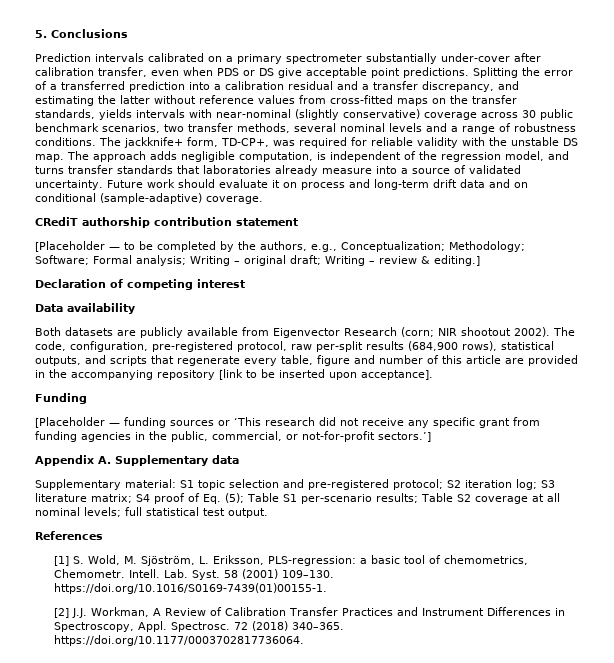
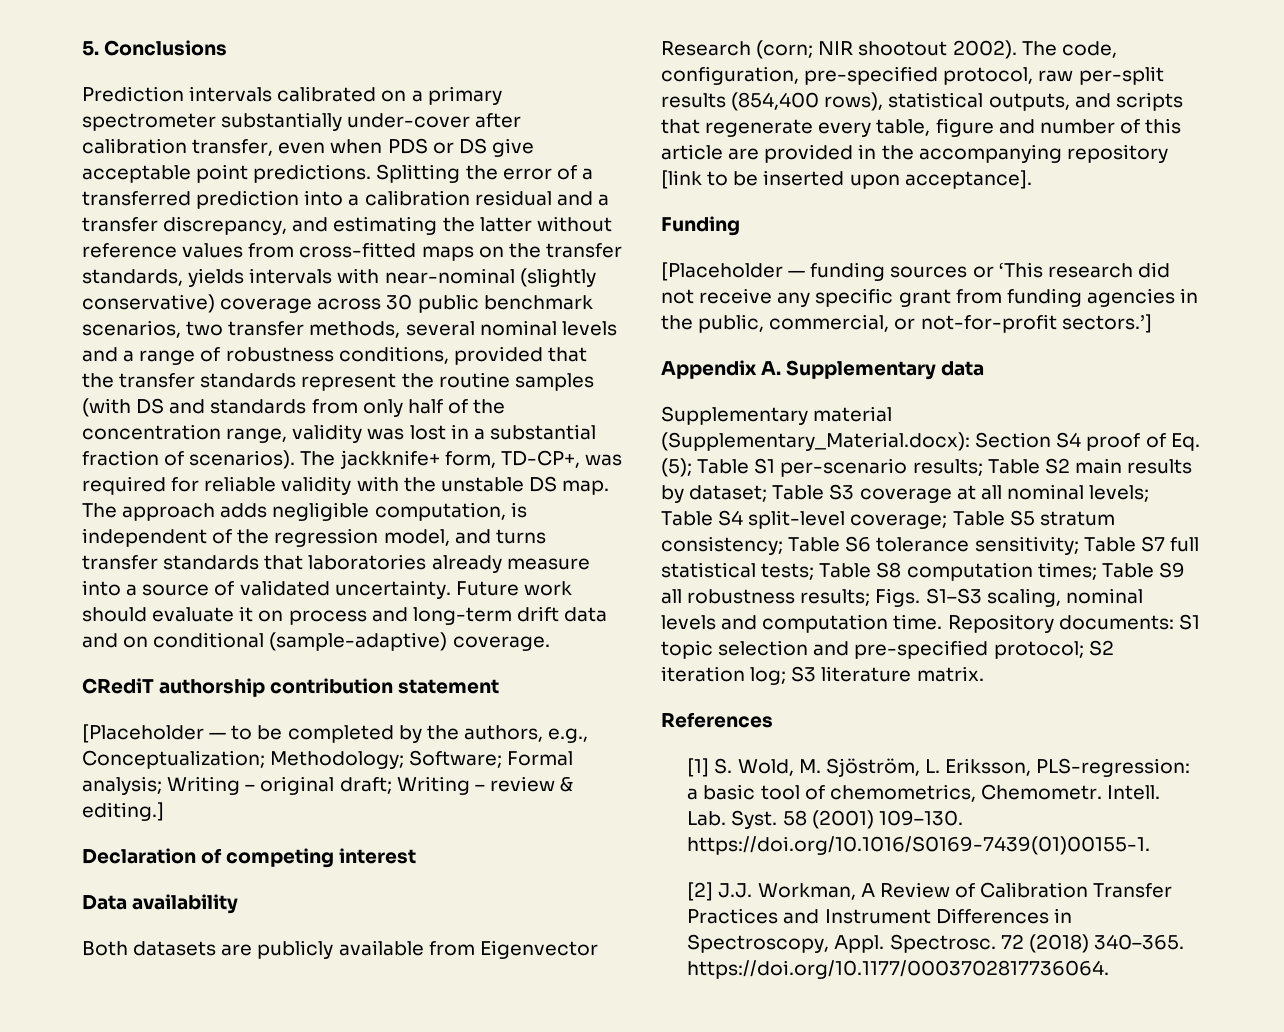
- Splitting the error of a transferred prediction into a calibration residual and a transfer discrepancy, and estimating the latter without reference values from cross-fitted maps on the transfer standards, yields intervals with near-nominal (slightly conservative) coverage across 30 public benchmark scenarios, two transfer methods, several nominal levels and a range of robustness conditions.
+ Splitting the error of a transferred prediction into a calibration residual and a transfer discrepancy, and estimating the latter without reference values from cross-fitted maps on the transfer standards, yields intervals with near-nominal (slightly conservative) coverage across 30 public benchmark scenarios, two transfer methods, several nominal levels and a range of robustness conditions, provided that the transfer standards represent the routine samples (with DS and standards from only half of the concentration range, validity was lost in a substantial fraction of scenarios).
- The code, configuration, pre-registered protocol, raw per-split results (684,900 rows), statistical outputs, and scripts that regenerate every table, figure and number of this article are provided in the accompanying repository [link to be inserted upon acceptance].
+ The code, configuration, pre-specified protocol, raw per-split results (854,400 rows), statistical outputs, and scripts that regenerate every table, figure and number of this article are provided in the accompanying repository [link to be inserted upon acceptance].
- Supplementary material: S1 topic selection and pre-registered protocol; S2 iteration log; S3 literature matrix; S4 proof of Eq. (5); Table S1 per-scenario results; Table S2 coverage at all nominal levels; full statistical test output.
+ Supplementary material (Supplementary_Material.docx): Section S4 proof of Eq. (5); Table S1 per-scenario results; Table S2 main results by dataset; Table S3 coverage at all nominal levels; Table S4 split-level coverage; Table S5 stratum consistency; Table S6 tolerance sensitivity; Table S7 full statistical tests; Table S8 computation times; Table S9 all robustness results; Figs. S1–S3 scaling, nominal levels and computation time. Repository documents: S1 topic selection and pre-specified protocol; S2 iteration log; S3 literature matrix.

